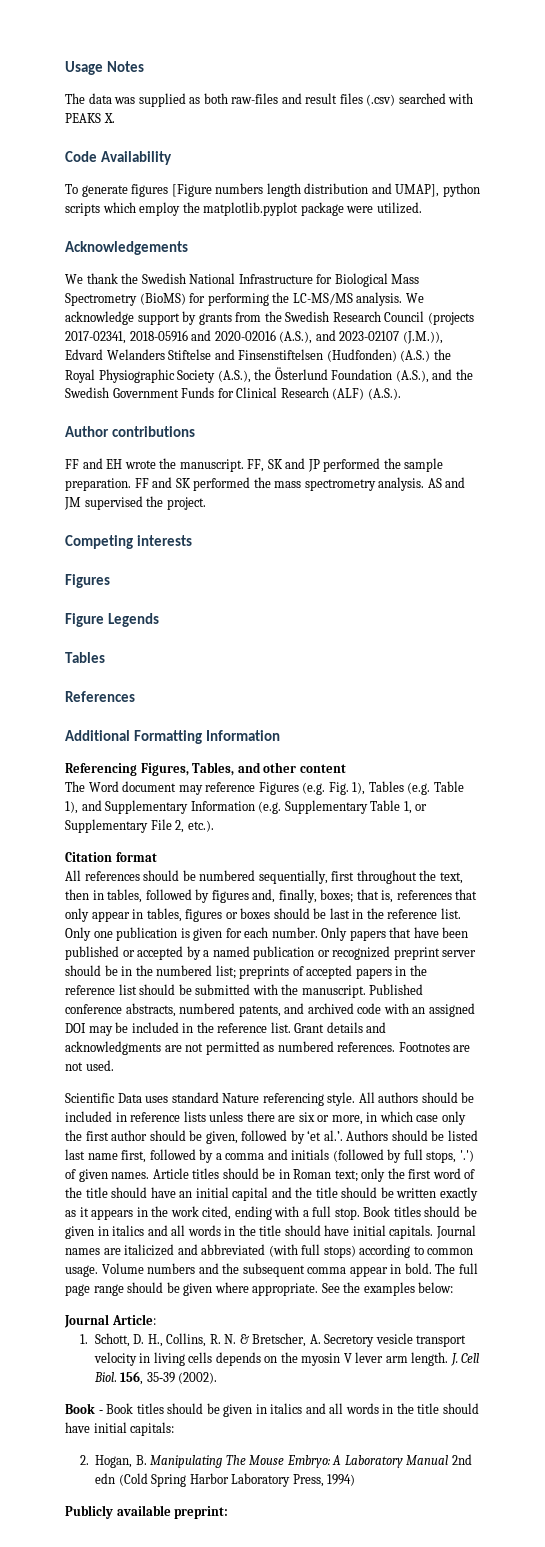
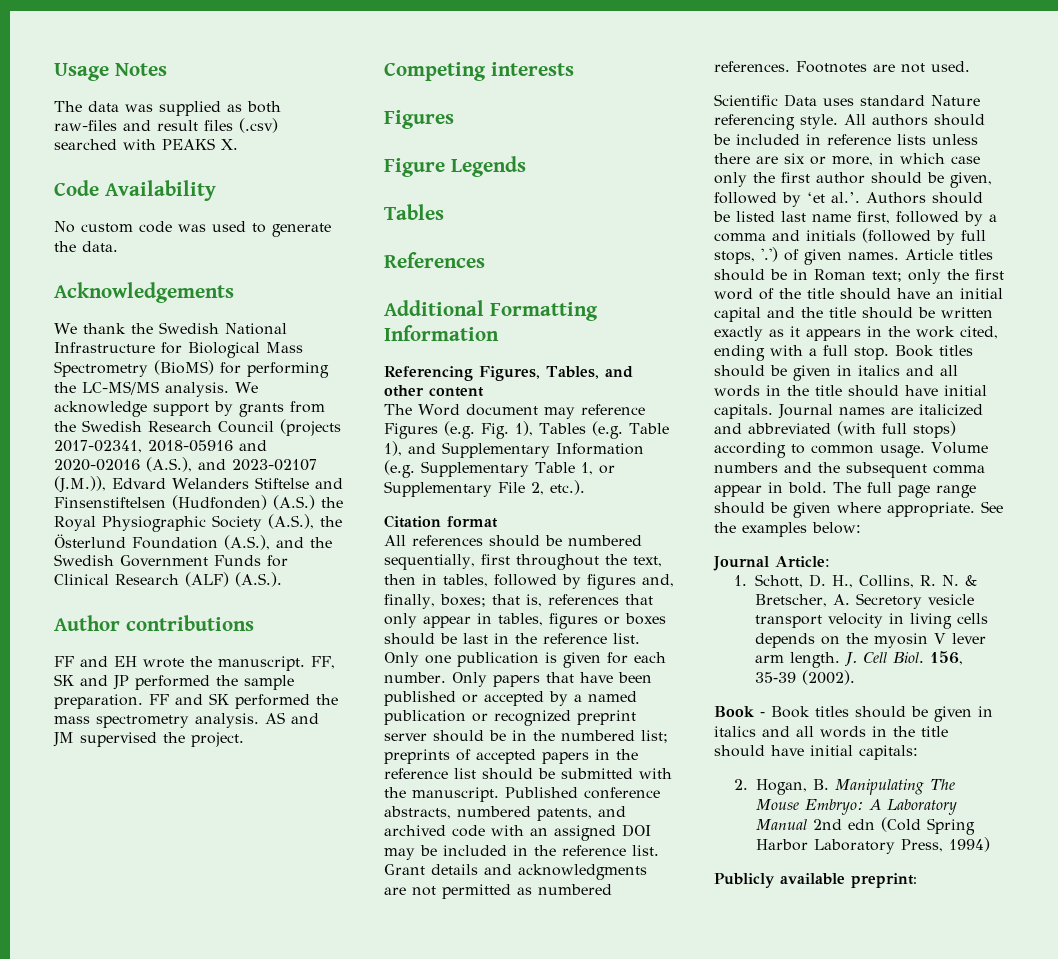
- To generate figures [Figure numbers length distribution and UMAP], python scripts which employ the matplotlib.pyplot package were utilized.
+ No custom code was used to generate the data.

